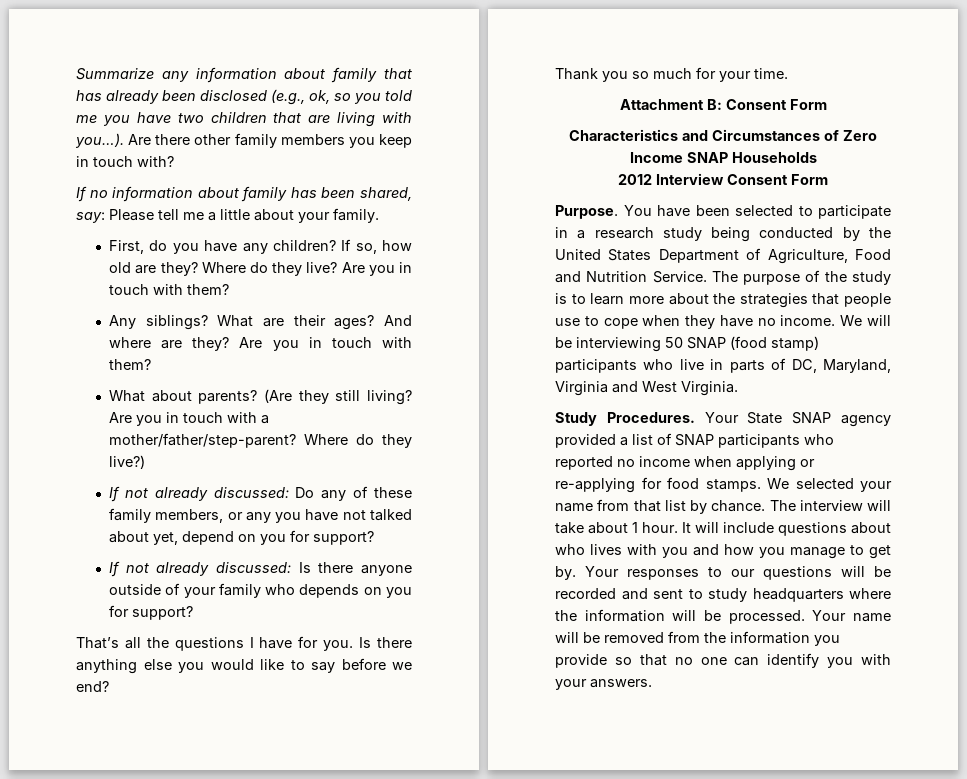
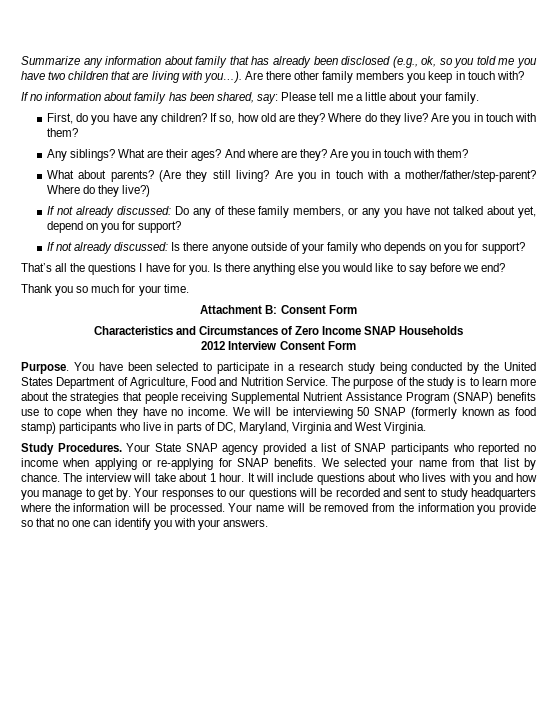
- The purpose of the study is to learn more about the strategies that people use to cope when they have no income.
+ The purpose of the study is to learn more about the strategies that people receiving Supplemental Nutrient Assistance Program (SNAP) benefits use to cope when they have no income.
- We will be interviewing 50 SNAP (food stamp) participants who live in parts of DC, Maryland, Virginia and West Virginia.
+ We will be interviewing 50 SNAP (formerly known as food stamp) participants who live in parts of DC, Maryland, Virginia and West Virginia.
- Your State SNAP agency provided a list of SNAP participants who reported no income when applying or re-applying for food stamps.
+ Your State SNAP agency provided a list of SNAP participants who reported no income when applying or re-applying for SNAP benefits.

